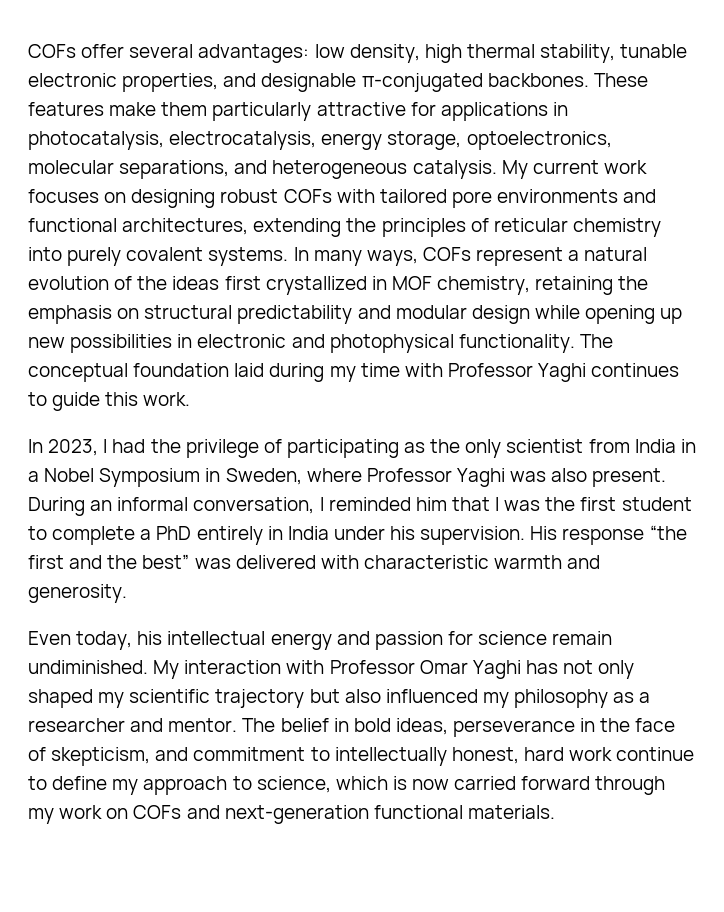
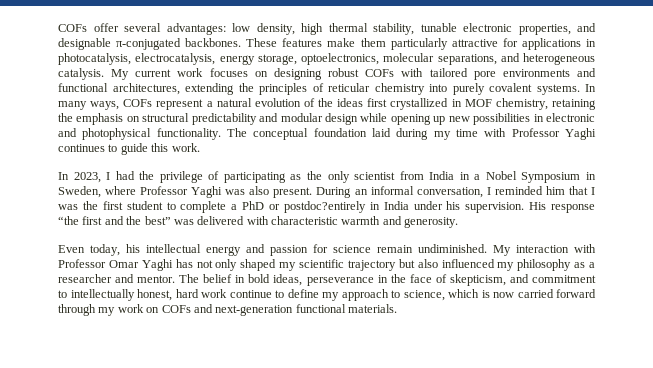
- During an informal conversation, I reminded him that I was the first student to complete a PhD entirely in India under his supervision.
+ During an informal conversation, I reminded him that I was the first student to complete a PhD or postdoc?entirely in India under his supervision.

